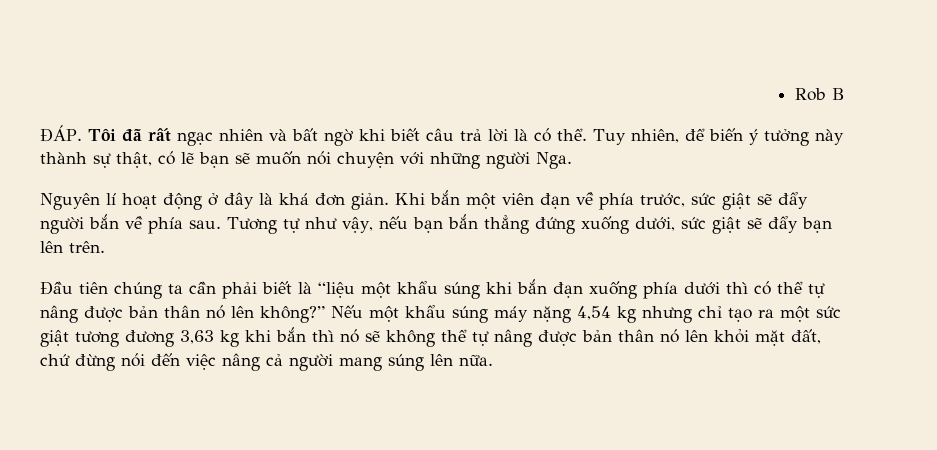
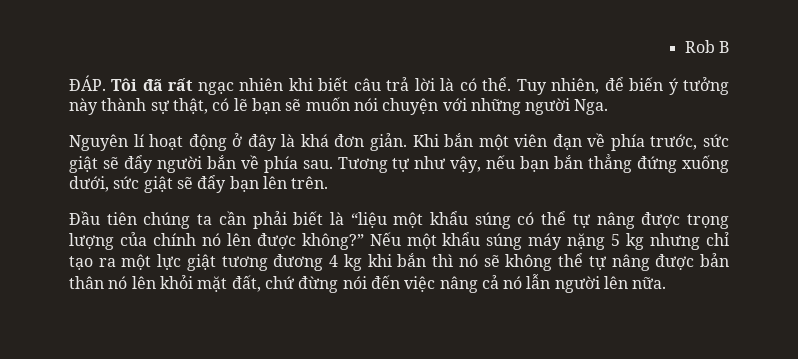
- ĐÁP. Tôi đã rất ngạc nhiên và bất ngờ khi biết câu trả lời là có thể.
+ ĐÁP. Tôi đã rất ngạc nhiên khi biết câu trả lời là có thể.
- Đầu tiên chúng ta cần phải biết là “liệu một khẩu súng khi bắn đạn xuống phía dưới thì có thể tự nâng được bản thân nó lên không?”
+ Đầu tiên chúng ta cần phải biết là “liệu một khẩu súng có thể tự nâng được trọng lượng của chính nó lên được không?”
- Nếu một khẩu súng máy nặng 4,54 kg nhưng chỉ tạo ra một sức giật tương đương 3,63 kg khi bắn thì nó sẽ không thể tự nâng được bản thân nó lên khỏi mặt đất, chứ đừng nói đến việc nâng cả người mang súng lên nữa.
+ Nếu một khẩu súng máy nặng 5 kg nhưng chỉ tạo ra một lực giật tương đương 4 kg khi bắn thì nó sẽ không thể tự nâng được bản thân nó lên khỏi mặt đất, chứ đừng nói đến việc nâng cả nó lẫn người lên nữa.

